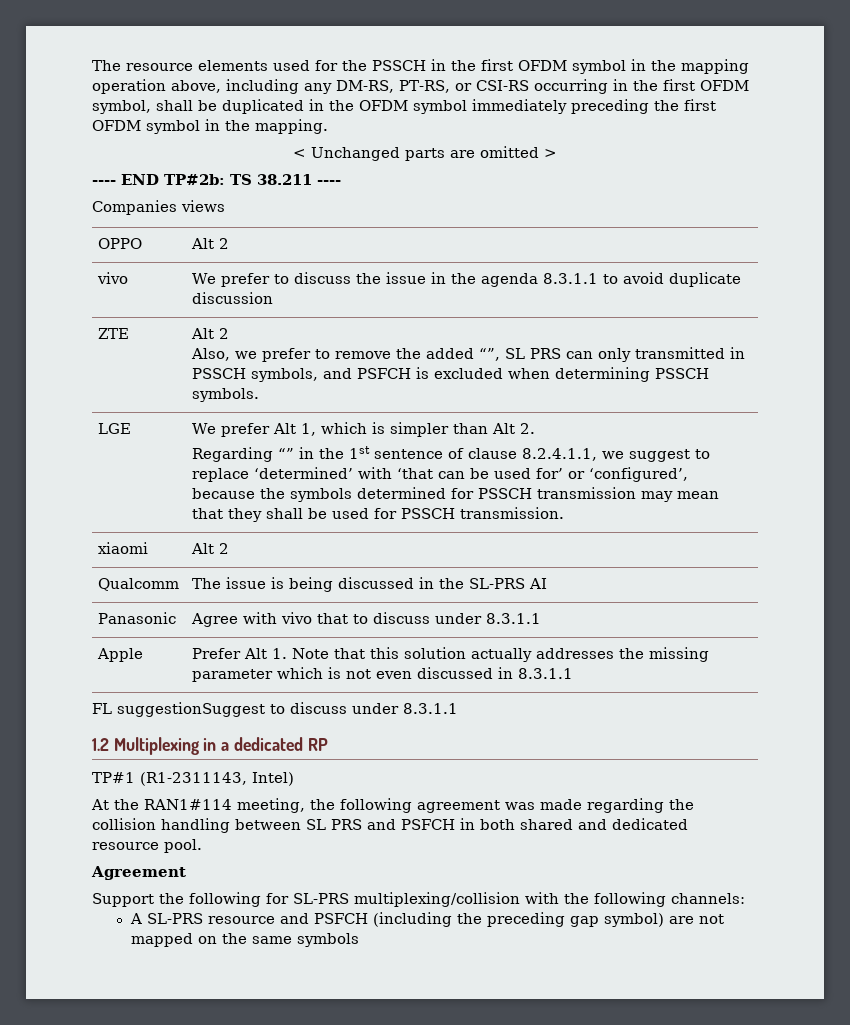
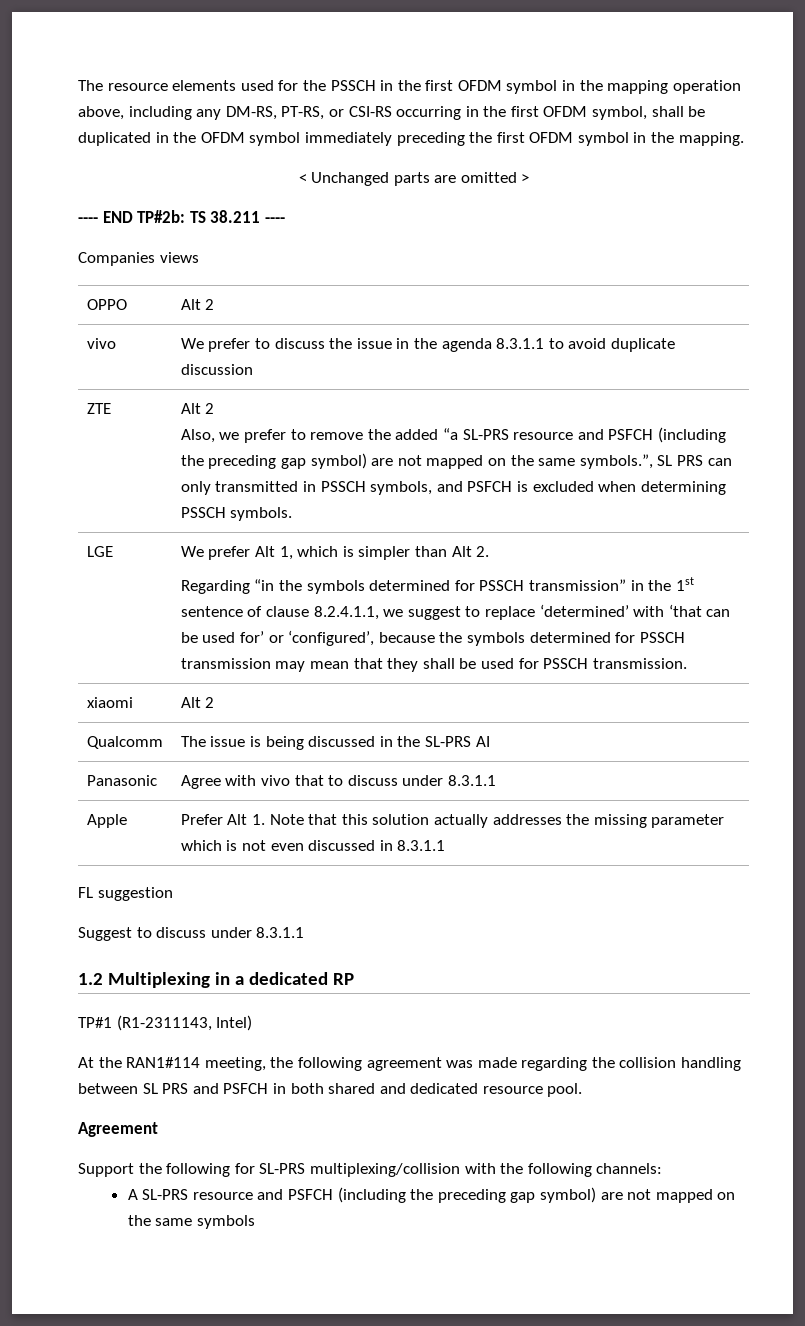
- Also, we prefer to remove the added “”, SL PRS can only transmitted in PSSCH symbols, and PSFCH is excluded when determining PSSCH symbols.
+ Also, we prefer to remove the added “a SL-PRS resource and PSFCH (including the preceding gap symbol) are not mapped on the same symbols.”, SL PRS can only transmitted in PSSCH symbols, and PSFCH is excluded when determining PSSCH symbols.
- Regarding “” in the 1st sentence of clause 8.2.4.1.1, we suggest to replace ‘determined’ with ‘that can be used for’ or ‘configured’, because the symbols determined for PSSCH transmission may mean that they shall be used for PSSCH transmission.
+ Regarding “in the symbols determined for PSSCH transmission” in the 1st sentence of clause 8.2.4.1.1, we suggest to replace ‘determined’ with ‘that can be used for’ or ‘configured’, because the symbols determined for PSSCH transmission may mean that they shall be used for PSSCH transmission.
- FL suggestionSuggest to discuss under 8.3.1.1
+ FL suggestion
+ Suggest to discuss under 8.3.1.1

